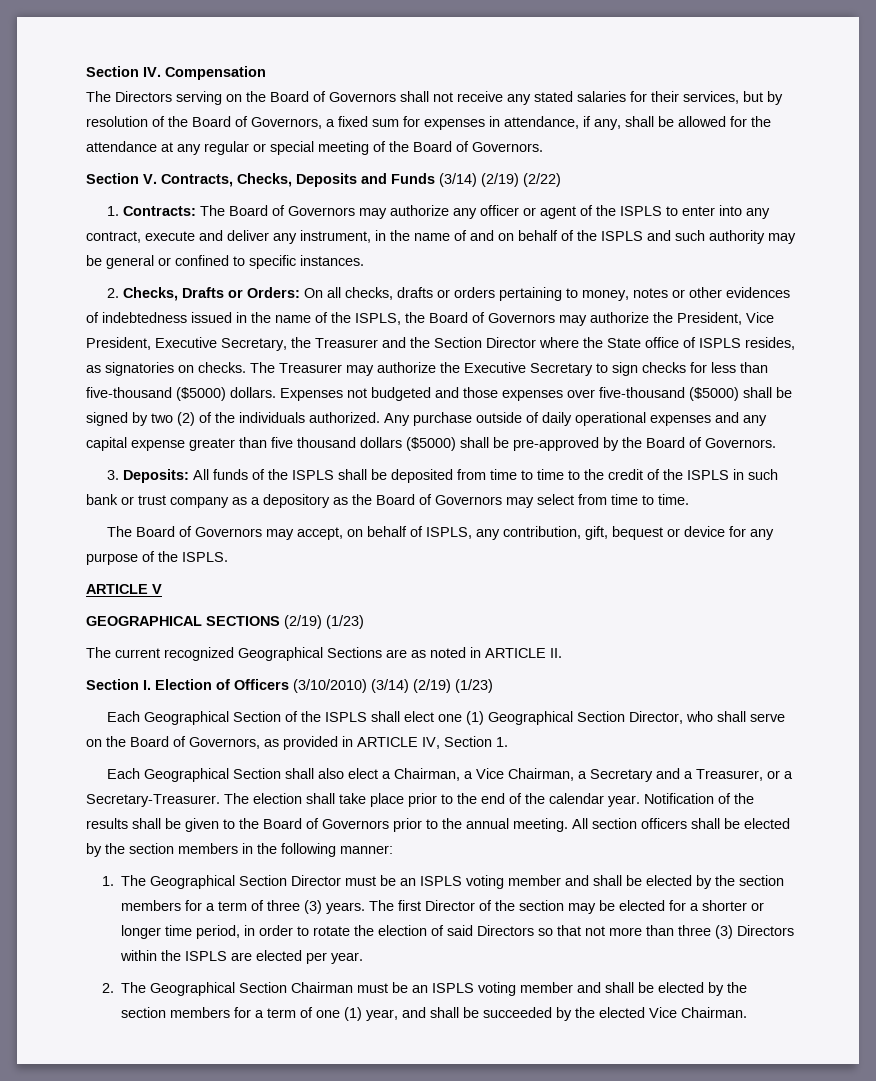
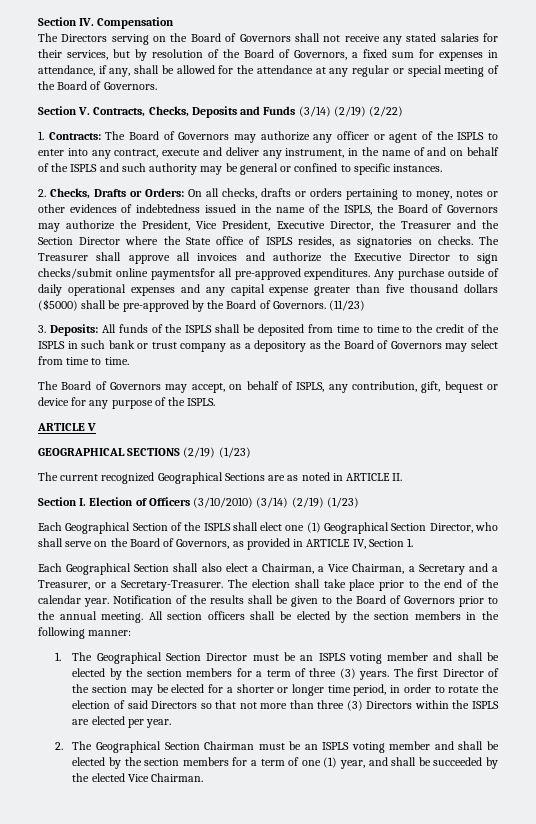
- 2. Checks, Drafts or Orders: On all checks, drafts or orders pertaining to money, notes or other evidences of indebtedness issued in the name of the ISPLS, the Board of Governors may authorize the President, Vice President, Executive Secretary, the Treasurer and the Section Director where the State office of ISPLS resides, as signatories on checks.
+ 2. Checks, Drafts or Orders: On all checks, drafts or orders pertaining to money, notes or other evidences of indebtedness issued in the name of the ISPLS, the Board of Governors may authorize the President, Vice President, Executive Director, the Treasurer and the Section Director where the State office of ISPLS resides, as signatories on checks.
- The Treasurer may authorize the Executive Secretary to sign checks for less than five-thousand ($5000) dollars. Expenses not budgeted and those expenses over five-thousand ($5000) shall be signed by two (2) of the individuals authorized.
+ The Treasurer shall approve all invoices and authorize the Executive Director to sign checks/submit online paymentsfor all pre-approved expenditures.
+ (11/23)

